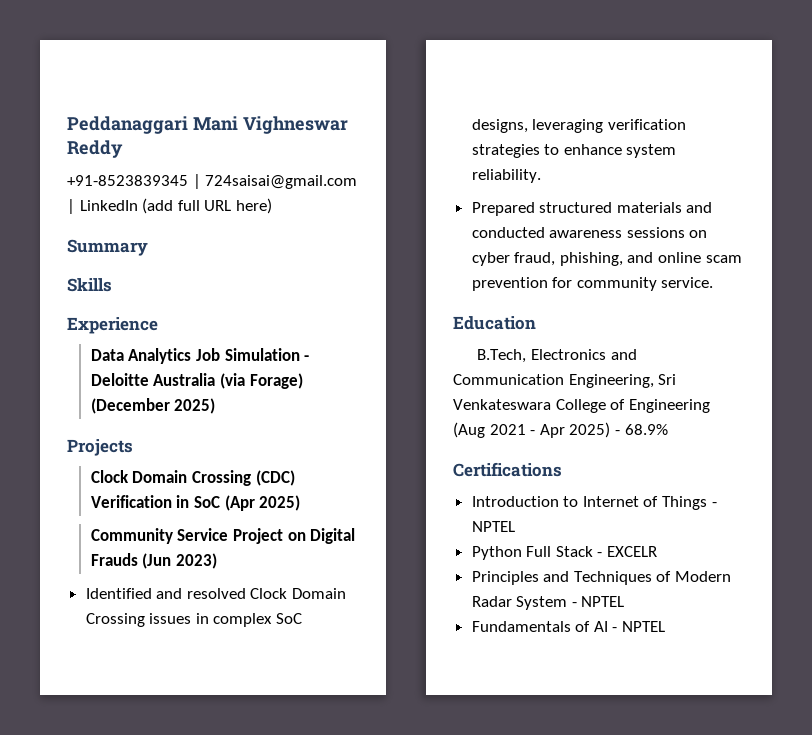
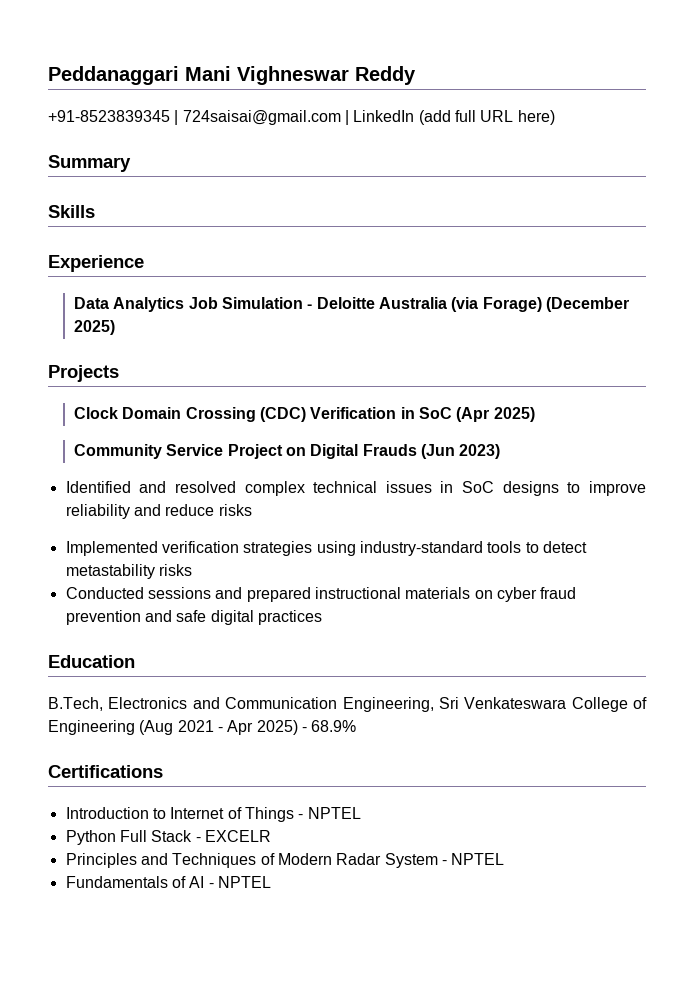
- Identified and resolved Clock Domain Crossing issues in complex SoC designs, leveraging verification strategies to enhance system reliability.
- Prepared structured materials and conducted awareness sessions on cyber fraud, phishing, and online scam prevention for community service.
+ Identified and resolved complex technical issues in SoC designs to improve reliability and reduce risks
+ Implemented verification strategies using industry-standard tools to detect metastability risks
+ Conducted sessions and prepared instructional materials on cyber fraud prevention and safe digital practices

